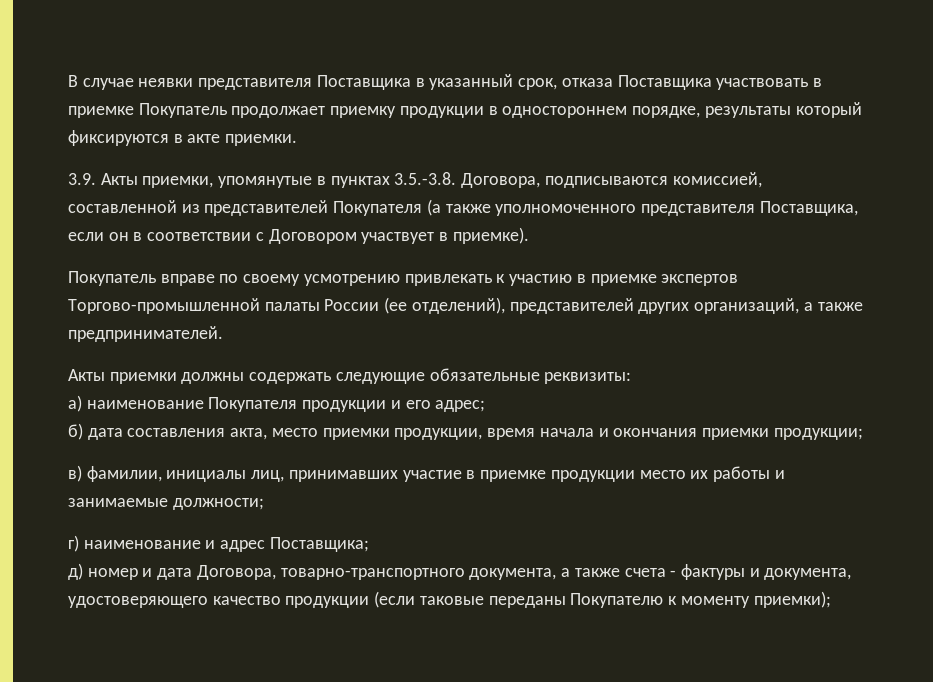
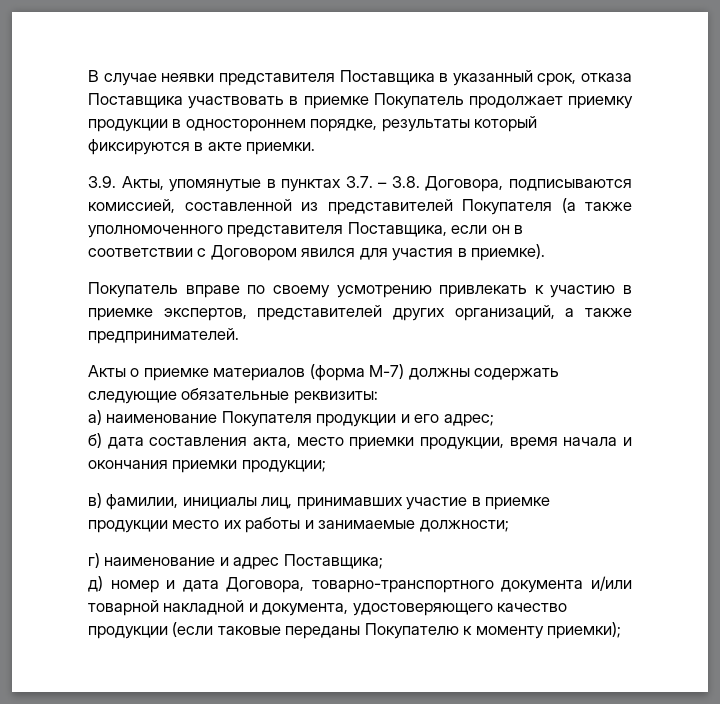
- 3.9. Акты приемки, упомянутые в пунктах 3.5.-3.8. Договора, подписываются комиссией, составленной из представителей Покупателя (а также уполномоченного представителя Поставщика, если он в соответствии с Договором участвует в приемке).
+ 3.9. Акты, упомянутые в пунктах 3.7. – 3.8. Договора, подписываются комиссией, составленной из представителей Покупателя (а также уполномоченного представителя Поставщика, если он в соответствии с Договором явился для участия в приемке).
- Покупатель вправе по своему усмотрению привлекать к участию в приемке экспертов Торгово-промышленной палаты России (ее отделений), представителей других организаций, а также предпринимателей.
+ Покупатель вправе по своему усмотрению привлекать к участию в приемке экспертов, представителей других организаций, а также предпринимателей.
- Акты приемки должны содержать следующие обязательные реквизиты:
+ Акты о приемке материалов (форма М-7) должны содержать следующие обязательные реквизиты:
- д) номер и дата Договора, товарно-транспортного документа, а также счета - фактуры и документа, удостоверяющего качество продукции (если таковые переданы Покупателю к моменту приемки);
+ д) номер и дата Договора, товарно-транспортного документа и/или товарной накладной и документа, удостоверяющего качество продукции (если таковые переданы Покупателю к моменту приемки);

